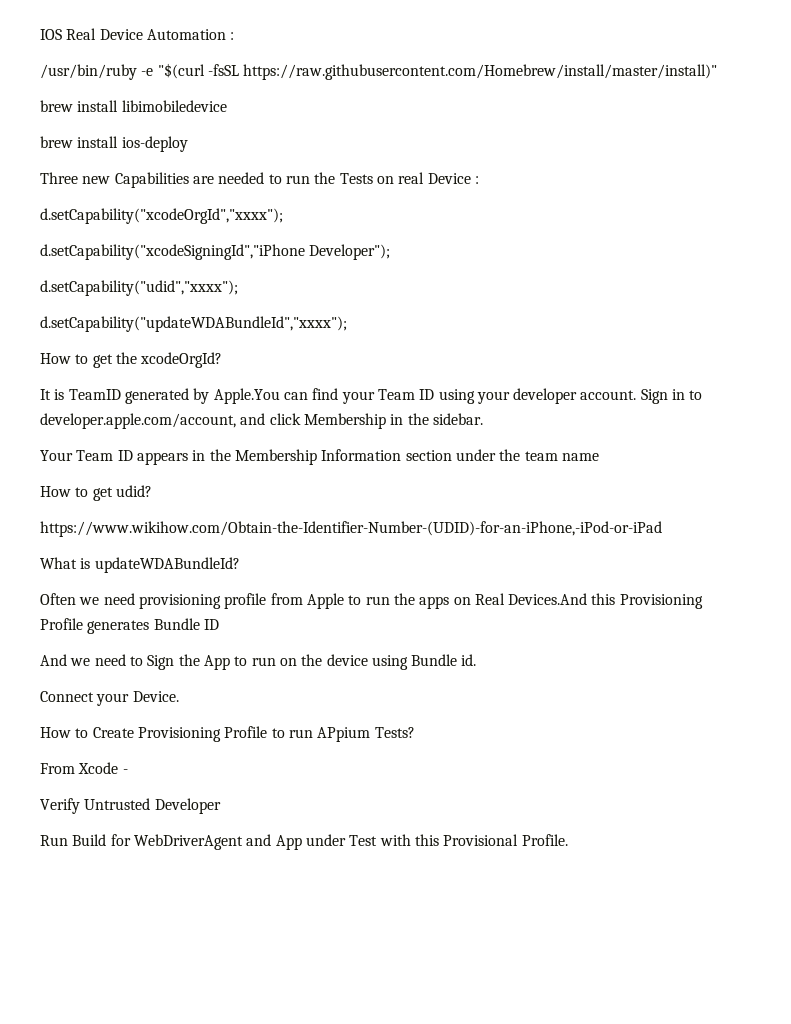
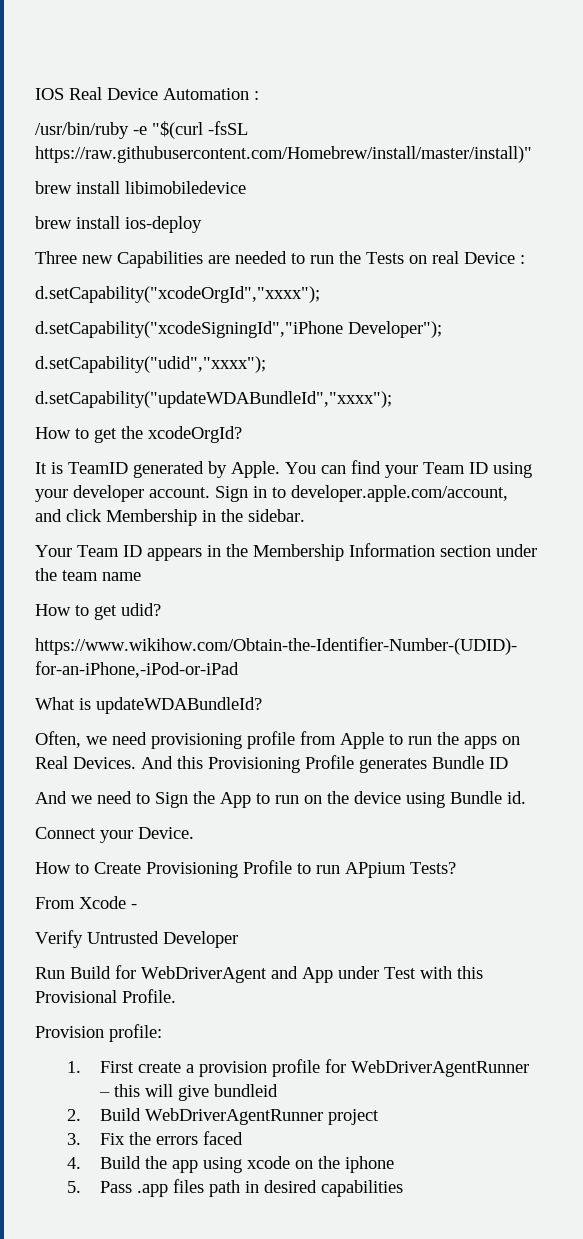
- It is TeamID generated by Apple.You can find your Team ID using your developer account.
+ It is TeamID generated by Apple. You can find your Team ID using your developer account.
- Often we need provisioning profile from Apple to run the apps on Real Devices.And this Provisioning Profile generates Bundle ID
+ Often, we need provisioning profile from Apple to run the apps on Real Devices. And this Provisioning Profile generates Bundle ID
+ Provision profile:
+ 1. First create a provision profile for WebDriverAgentRunner – this will give bundleid
+ 2. Build WebDriverAgentRunner project
+ 3. Fix the errors faced
+ 4. Build the app using xcode on the iphone
+ 5. Pass .app files path in desired capabilities

